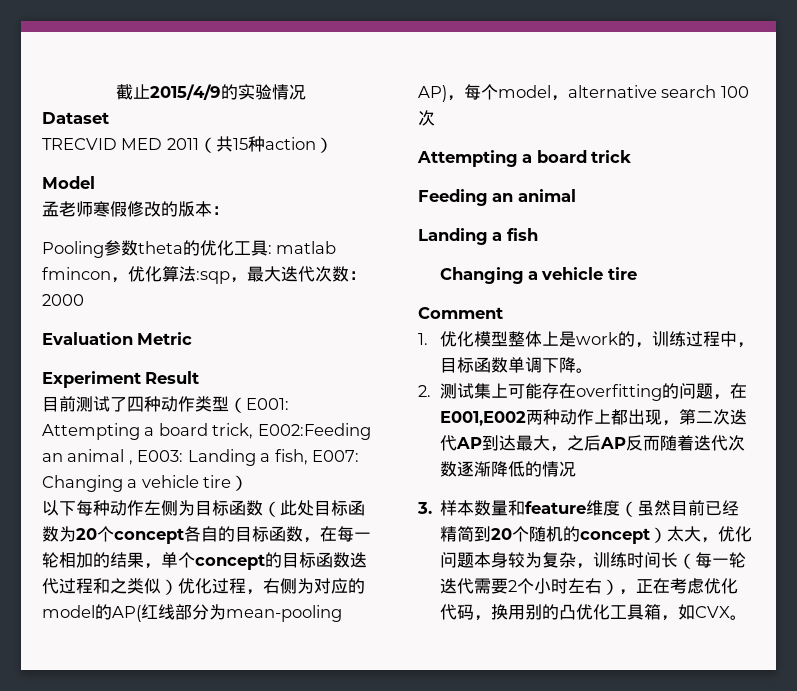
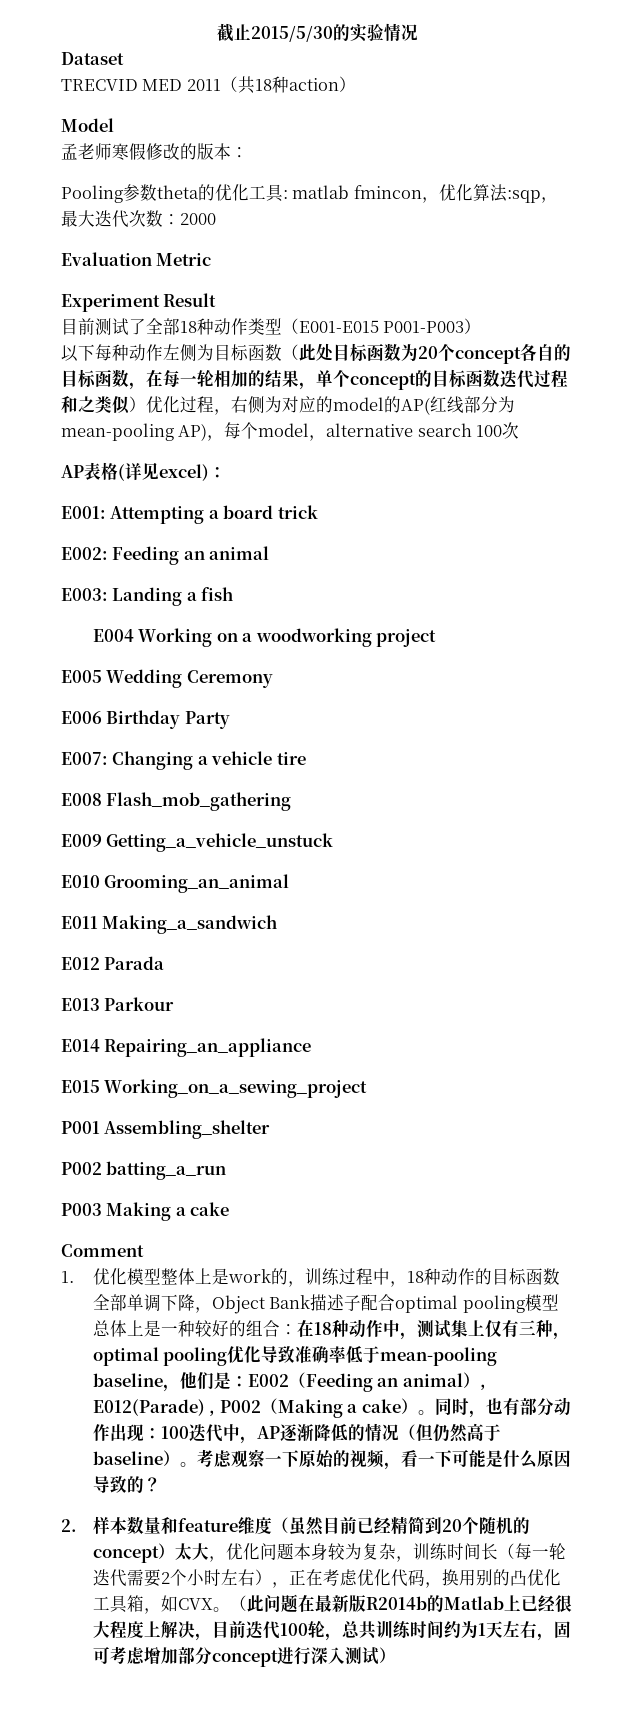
- 截止2015/4/9的实验情况
+ 截止2015/5/30的实验情况
- TRECVID MED 2011（共15种action）
+ TRECVID MED 2011（共18种action）
- 目前测试了四种动作类型（E001: Attempting a board trick, E002:Feeding an animal , E003: Landing a fish, E007: Changing a vehicle tire）
+ 目前测试了全部18种动作类型（E001-E015 P001-P003）
- Attempting a board trick
+ AP表格(详见excel)：
+ E001: Attempting a board trick
- Feeding an animal
+ E002: Feeding an animal
- Landing a fish
- Changing a vehicle tire
+ E003: Landing a fish
+ E004 Working on a woodworking project
+ E005 Wedding Ceremony
+ E006 Birthday Party
+ E007: Changing a vehicle tire
+ E008 Flash_mob_gathering
+ E009 Getting_a_vehicle_unstuck
+ E010 Grooming_an_animal
+ E011 Making_a_sandwich
+ E012 Parada
+ E013 Parkour
+ E014 Repairing_an_appliance
+ E015 Working_on_a_sewing_project
+ P001 Assembling_shelter
+ P002 batting_a_run
+ P003 Making a cake
- 1.优化模型整体上是work的，训练过程中，目标函数单调下降。
- 2.测试集上可能存在overfitting的问题，在E001,E002两种动作上都出现，第二次迭代AP到达最大，之后AP反而随着迭代次数逐渐降低的情况
- 3.样本数量和feature维度（虽然目前已经精简到20个随机的concept）太大，优化问题本身较为复杂，训练时间长（每一轮迭代需要2个小时左右），正在考虑优化代码，换用别的凸优化工具箱，如CVX。
+ 1.优化模型整体上是work的，训练过程中，18种动作的目标函数全部单调下降，Object Bank描述子配合optimal pooling模型总体上是一种较好的组合：在18种动作中，测试集上仅有三种，optimal pooling优化导致准确率低于mean-pooling baseline，他们是：E002（Feeding an animal）, E012(Parade) , P002（Making a cake）。同时，也有部分动作出现：100迭代中，AP逐渐降低的情况（但仍然高于baseline）。考虑观察一下原始的视频，看一下可能是什么原因导致的？
+ 2.样本数量和feature维度（虽然目前已经精简到20个随机的concept）太大，优化问题本身较为复杂，训练时间长（每一轮迭代需要2个小时左右），正在考虑优化代码，换用别的凸优化工具箱，如CVX。
+ （此问题在最新版R2014b的Matlab上已经很大程度上解决，目前迭代100轮，总共训练时间约为1天左右，固可考虑增加部分concept进行深入测试）

